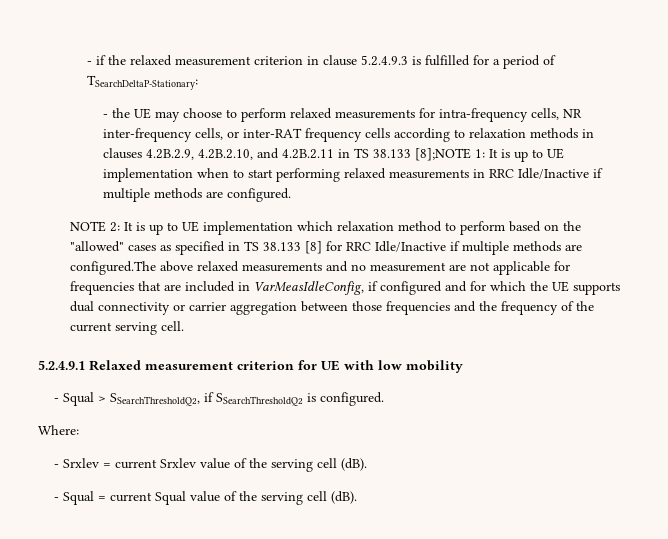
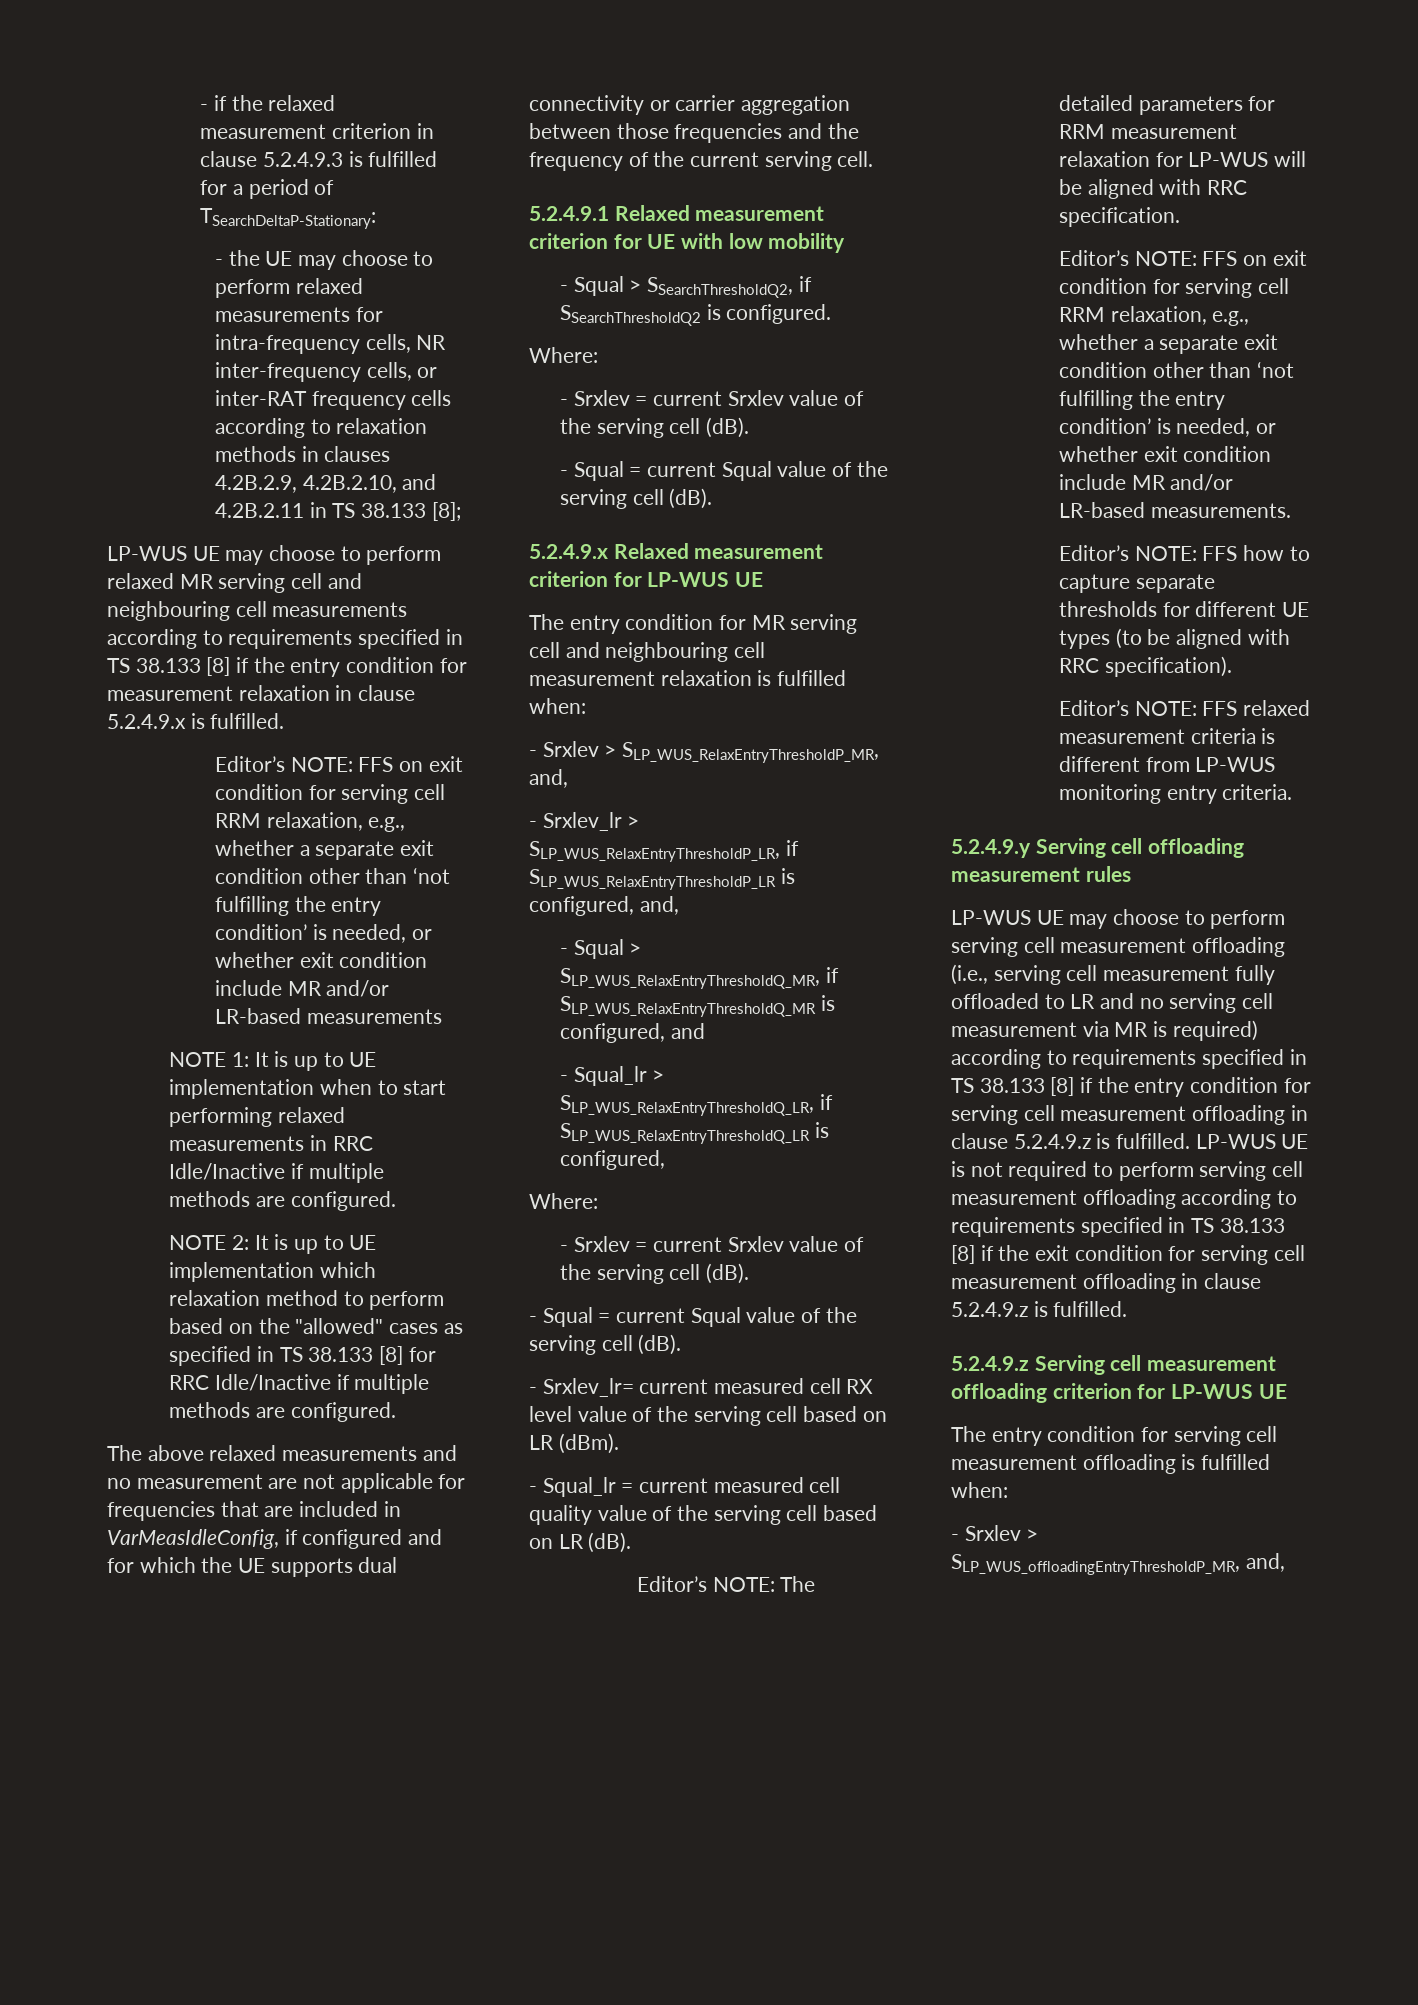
- - the UE may choose to perform relaxed measurements for intra-frequency cells, NR inter-frequency cells, or inter-RAT frequency cells according to relaxation methods in clauses 4.2B.2.9, 4.2B.2.10, and 4.2B.2.11 in TS 38.133 [8];NOTE 1: It is up to UE implementation when to start performing relaxed measurements in RRC Idle/Inactive if multiple methods are configured.
+ - the UE may choose to perform relaxed measurements for intra-frequency cells, NR inter-frequency cells, or inter-RAT frequency cells according to relaxation methods in clauses 4.2B.2.9, 4.2B.2.10, and 4.2B.2.11 in TS 38.133 [8];
+ LP-WUS UE may choose to perform relaxed MR serving cell and neighbouring cell measurements according to requirements specified in TS 38.133 [8] if the entry condition for measurement relaxation in clause 5.2.4.9.x is fulfilled.
+ Editor’s NOTE: FFS on exit condition for serving cell RRM relaxation, e.g., whether a separate exit condition other than ‘not fulfilling the entry condition’ is needed, or whether exit condition include MR and/or LR-based measurements
+ NOTE 1: It is up to UE implementation when to start performing relaxed measurements in RRC Idle/Inactive if multiple methods are configured.
- It is up to UE implementation which relaxation method to perform based on the "allowed" cases as specified in TS 38.133 [8] for RRC Idle/Inactive if multiple methods are configured.The above relaxed measurements and no measurement are not applicable for frequencies that are included in VarMeasIdleConfig, if configured and for which the UE supports dual connectivity or carrier aggregation between those frequencies and the frequency of the current serving cell.
+ It is up to UE implementation which relaxation method to perform based on the "allowed" cases as specified in TS 38.133 [8] for RRC Idle/Inactive if multiple methods are configured.
+ The above relaxed measurements and no measurement are not applicable for frequencies that are included in VarMeasIdleConfig, if configured and for which the UE supports dual connectivity or carrier aggregation between those frequencies and the frequency of the current serving cell.
+ 5.2.4.9.x Relaxed measurement criterion for LP-WUS UE
+ The entry condition for MR serving cell and neighbouring cell measurement relaxation is fulfilled when:
+ - Srxlev > SLP_WUS_RelaxEntryThresholdP_MR, and,
+ - Srxlev_lr > SLP_WUS_RelaxEntryThresholdP_LR, if SLP_WUS_RelaxEntryThresholdP_LR is configured, and,
+ - Squal > SLP_WUS_RelaxEntryThresholdQ_MR, if SLP_WUS_RelaxEntryThresholdQ_MR is configured, and
+ - Squal_lr > SLP_WUS_RelaxEntryThresholdQ_LR, if SLP_WUS_RelaxEntryThresholdQ_LR is configured,
+ Where:
+ - Srxlev = current Srxlev value of the serving cell (dB).
+ - Squal = current Squal value of the serving cell (dB).
+ - Srxlev_lr= current measured cell RX level value of the serving cell based on LR (dBm).
+ - Squal_lr = current measured cell quality value of the serving cell based on LR (dB).
+ Editor’s NOTE: The detailed parameters for RRM measurement relaxation for LP-WUS will be aligned with RRC specification.
+ Editor’s NOTE: FFS on exit condition for serving cell RRM relaxation, e.g., whether a separate exit condition other than ‘not fulfilling the entry condition’ is needed, or whether exit condition include MR and/or LR-based measurements.
+ Editor’s NOTE: FFS how to capture separate thresholds for different UE types (to be aligned with RRC specification).
+ Editor’s NOTE: FFS relaxed measurement criteria is different from LP-WUS monitoring entry criteria.
+ 5.2.4.9.y Serving cell offloading measurement rules
+ LP-WUS UE may choose to perform serving cell measurement offloading (i.e., serving cell measurement fully offloaded to LR and no serving cell measurement via MR is required) according to requirements specified in TS 38.133 [8] if the entry condition for serving cell measurement offloading in clause 5.2.4.9.z is fulfilled. LP-WUS UE is not required to perform serving cell measurement offloading according to requirements specified in TS 38.133 [8] if the exit condition for serving cell measurement offloading in clause 5.2.4.9.z is fulfilled.
+ 5.2.4.9.z Serving cell measurement offloading criterion for LP-WUS UE
+ The entry condition for serving cell measurement offloading is fulfilled when:
+ - Srxlev > SLP_WUS_offloadingEntryThresholdP_MR, and,

